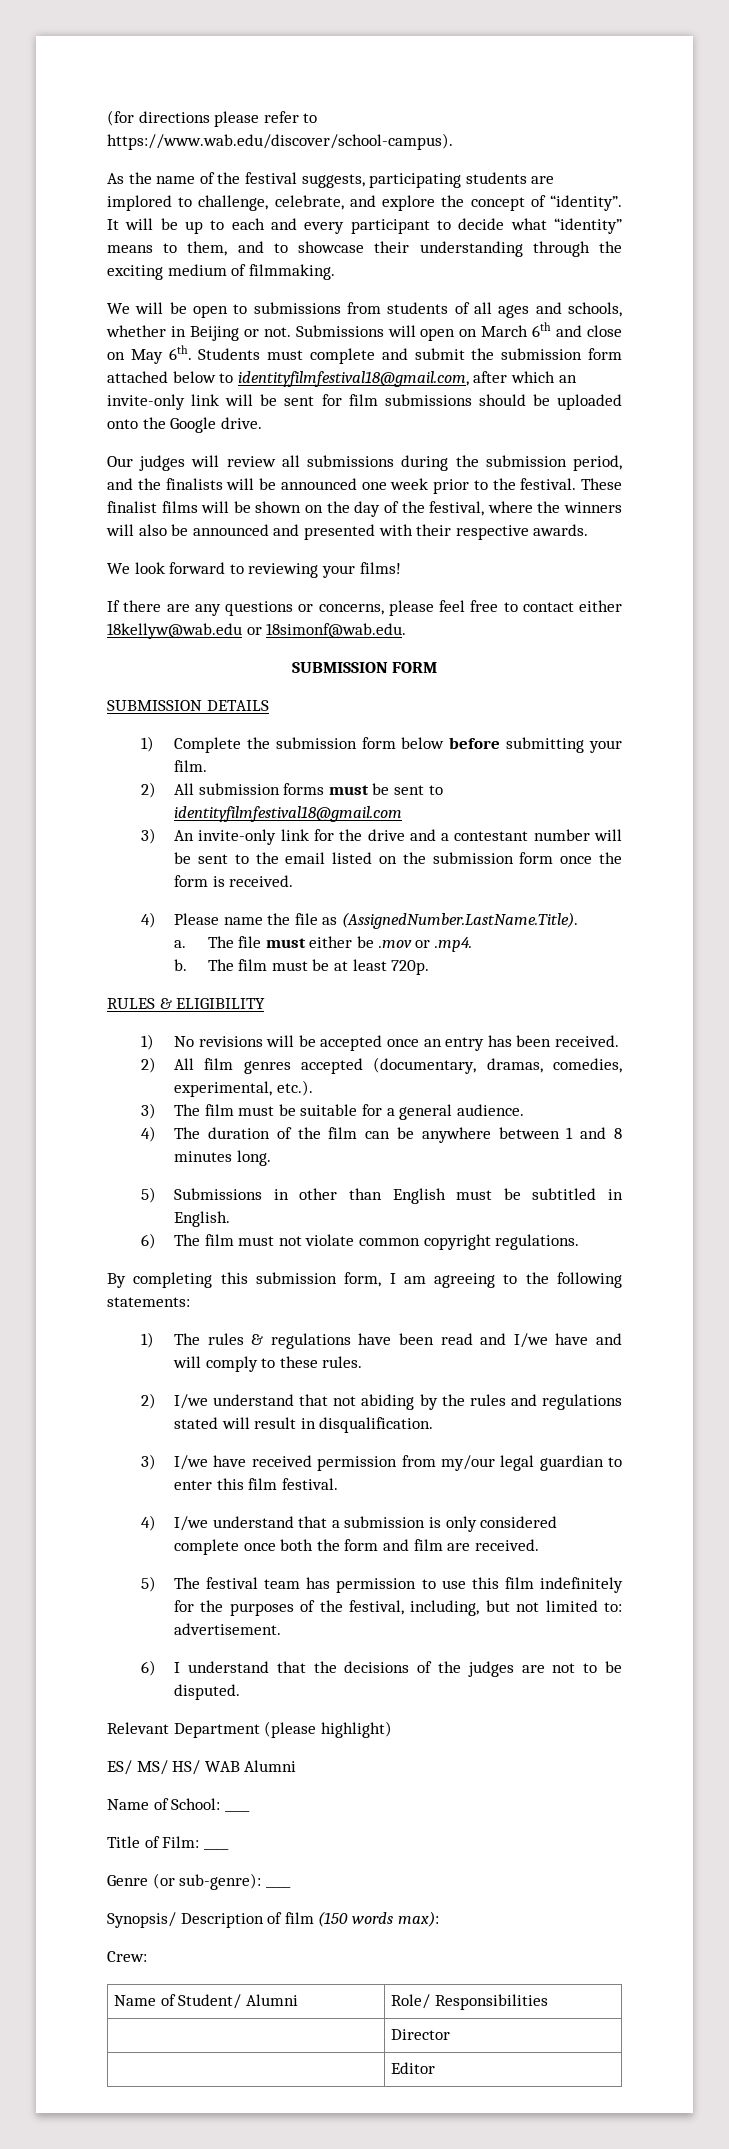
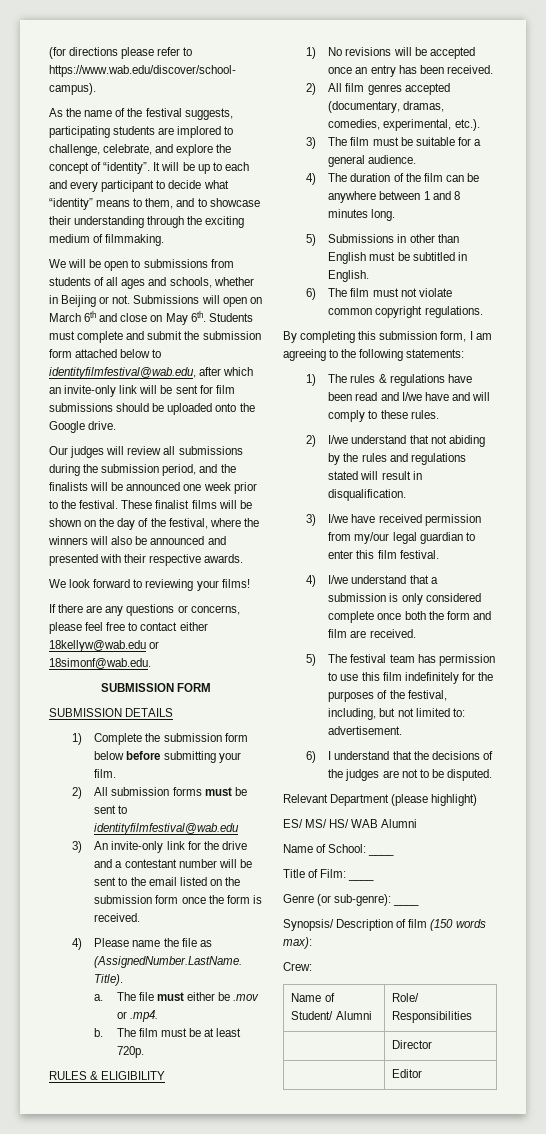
- Students must complete and submit the submission form attached below to identityfilmfestival18@gmail.com, after which an invite-only link will be sent for film submissions should be uploaded onto the Google drive.
+ Students must complete and submit the submission form attached below to identityfilmfestival@wab.edu, after which an invite-only link will be sent for film submissions should be uploaded onto the Google drive.
- 2) All submission forms must be sent to identityfilmfestival18@gmail.com
+ 2) All submission forms must be sent to identityfilmfestival@wab.edu

